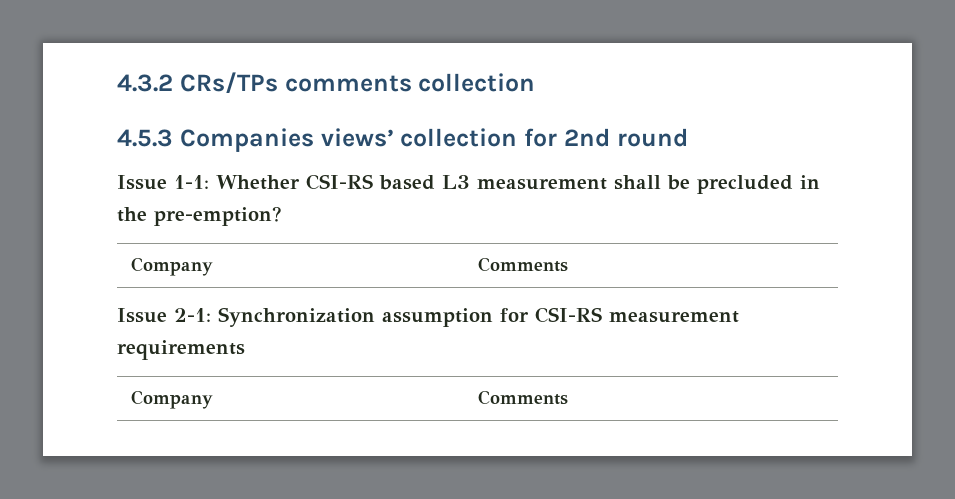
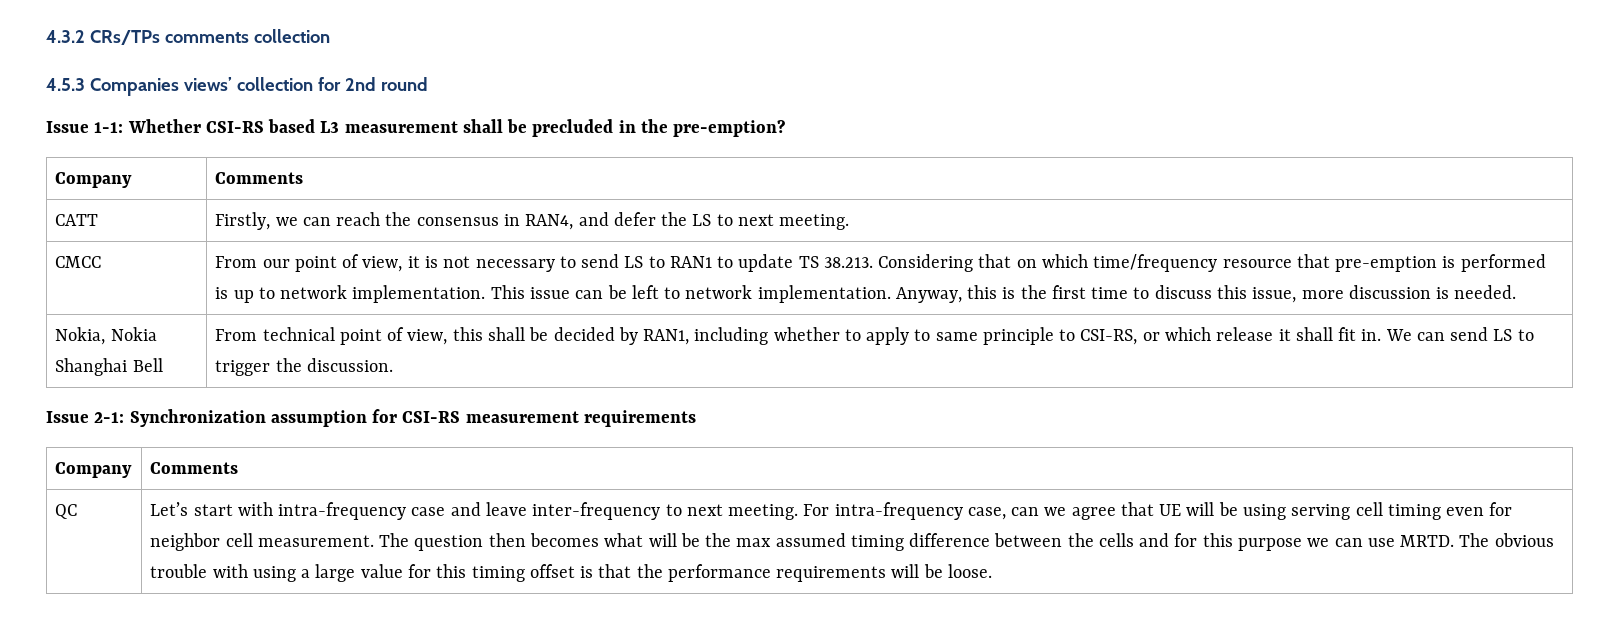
+ CATT | Firstly, we can reach the consensus in RAN4, and defer the LS to next meeting.
+ CMCC | From our point of view, it is not necessary to send LS to RAN1 to update TS 38.213. Considering that on which time/frequency resource that pre-emption is performed is up to network implementation. This issue can be left to network implementation. Anyway, this is the first time to discuss this issue, more discussion is needed.
+ Nokia, Nokia Shanghai Bell | From technical point of view, this shall be decided by RAN1, including whether to apply to same principle to CSI-RS, or which release it shall fit in. We can send LS to trigger the discussion.
+ QC | Let’s start with intra-frequency case and leave inter-frequency to next meeting. For intra-frequency case, can we agree that UE will be using serving cell timing even for neighbor cell measurement. The question then becomes what will be the max assumed timing difference between the cells and for this purpose we can use MRTD. The obvious trouble with using a large value for this timing offset is that the performance requirements will be loose.

